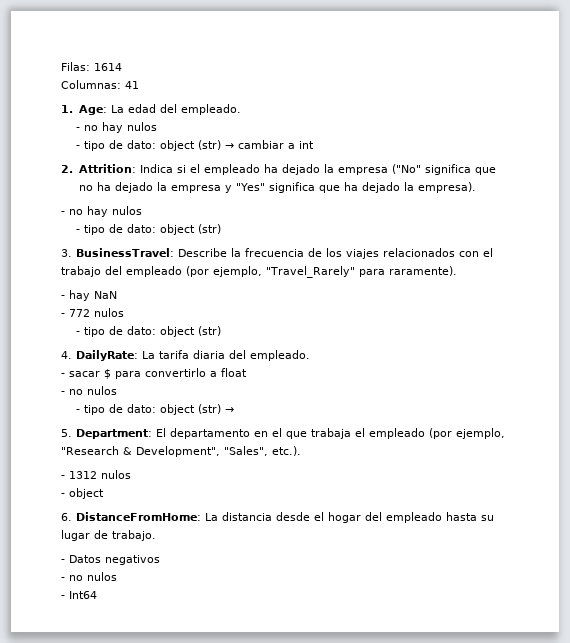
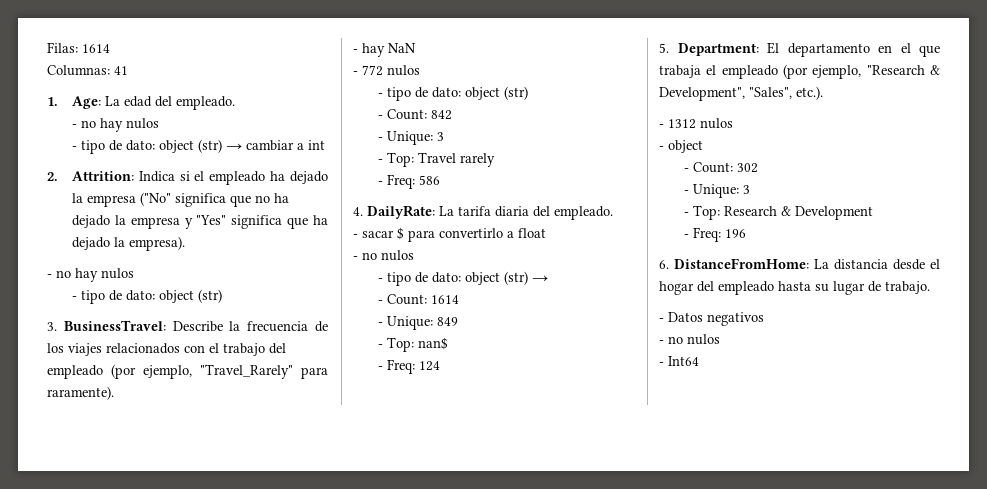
+ - Count: 842
+ - Unique: 3
+ - Top: Travel rarely
+ - Freq: 586
+ - Count: 1614
+ - Unique: 849
+ - Top: nan$
+ - Freq: 124
+ - Count: 302
+ - Unique: 3
+ - Top: Research & Development
+ - Freq: 196

